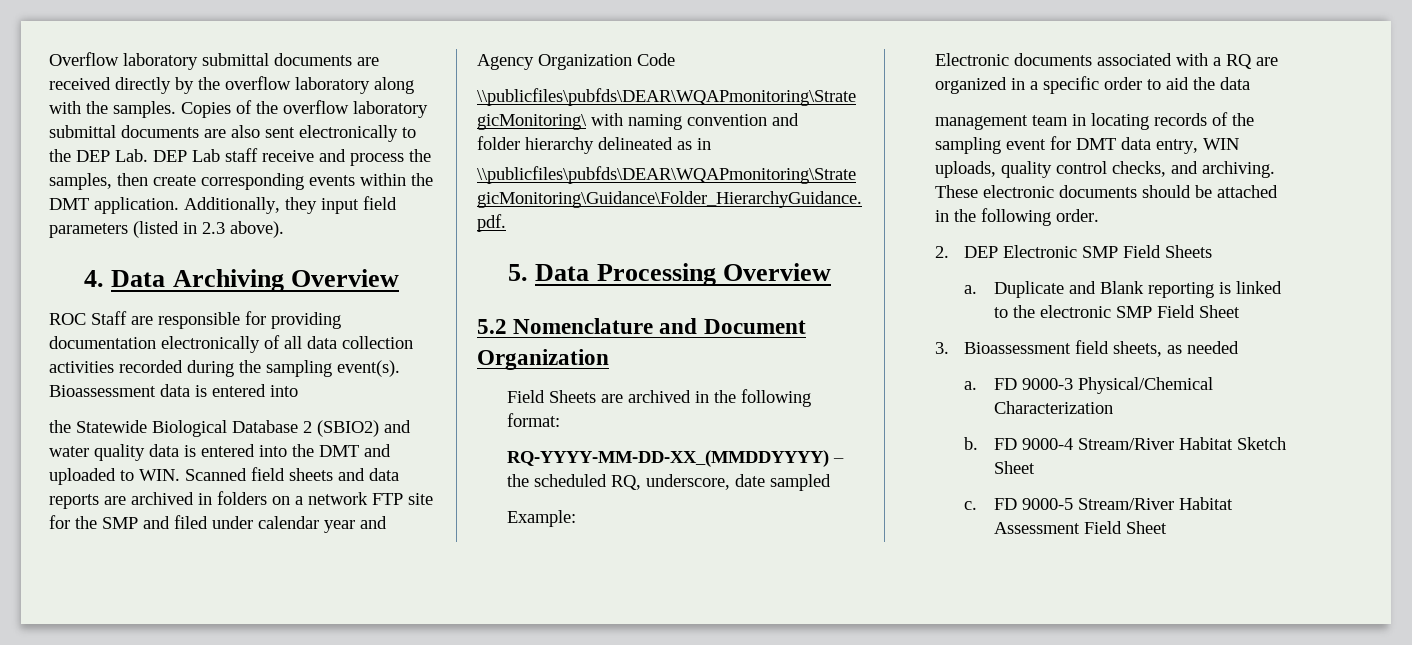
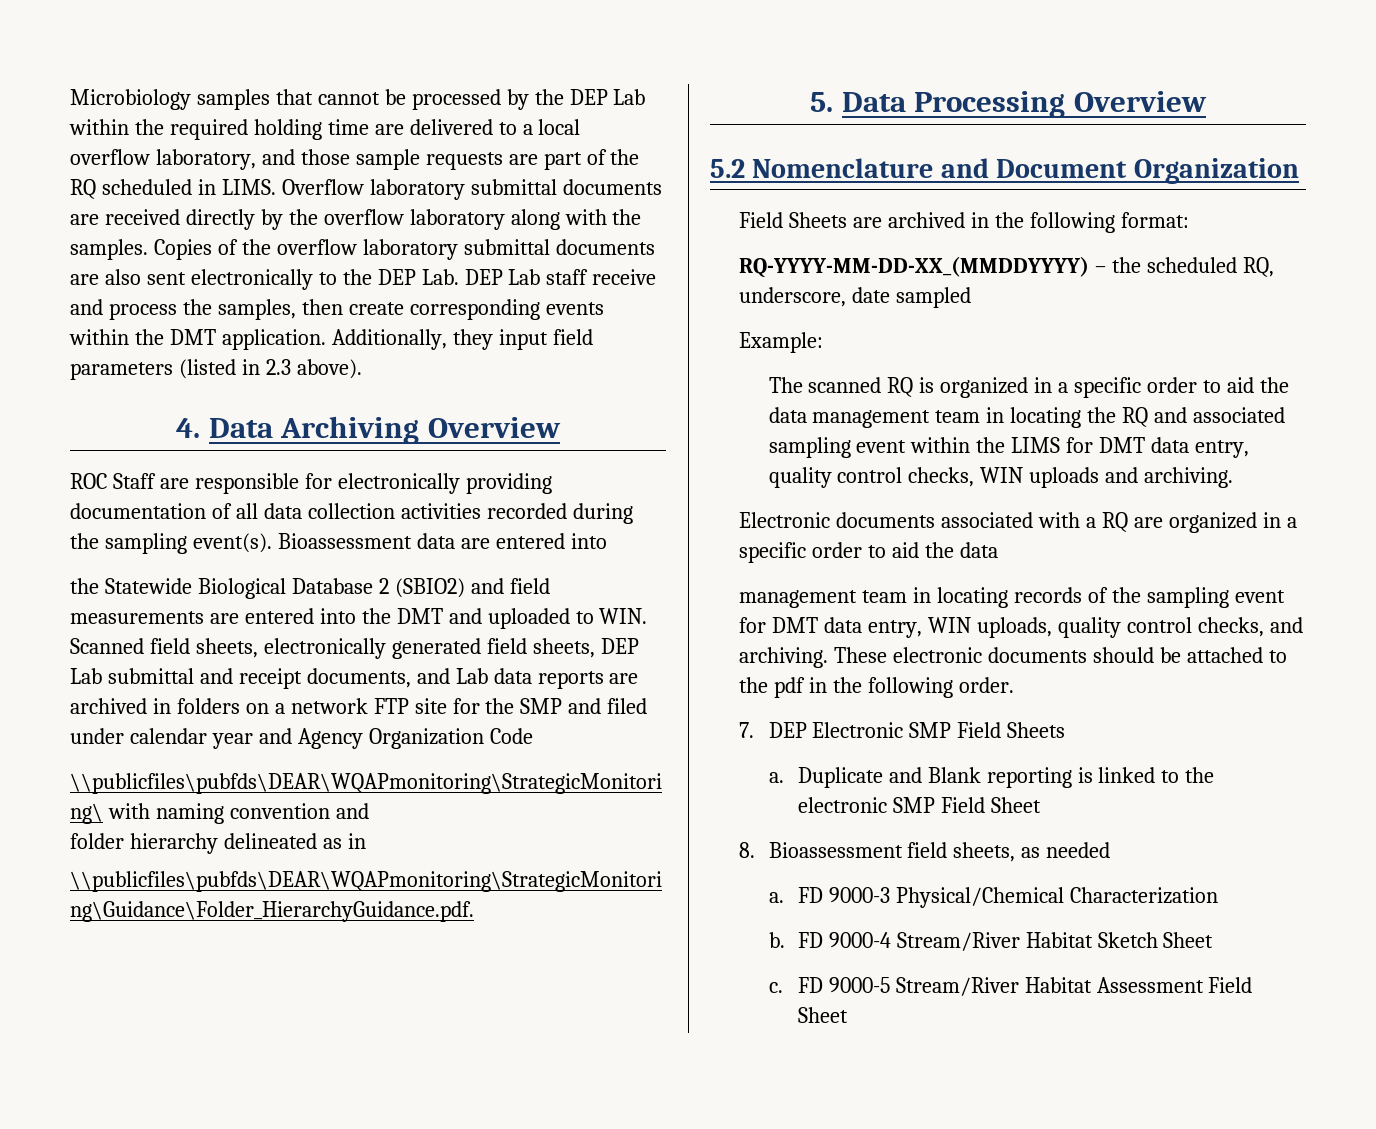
+ Microbiology samples that cannot be processed by the DEP Lab within the required holding time are delivered to a local overflow laboratory, and those sample requests are part of the RQ scheduled in LIMS.
- ROC Staff are responsible for providing documentation electronically of all data collection activities recorded during the sampling event(s).
+ ROC Staff are responsible for electronically providing documentation of all data collection activities recorded during the sampling event(s).
- Bioassessment data is entered into
+ Bioassessment data are entered into
- the Statewide Biological Database 2 (SBIO2) and water quality data is entered into the DMT and uploaded to WIN. Scanned field sheets and data reports are archived in folders on a network FTP site for the SMP and filed under calendar year and Agency Organization Code
+ the Statewide Biological Database 2 (SBIO2) and field measurements are entered into the DMT and uploaded to WIN. Scanned field sheets, electronically generated field sheets, DEP Lab submittal and receipt documents, and Lab data reports are archived in folders on a network FTP site for the SMP and filed under calendar year and Agency Organization Code
+ The scanned RQ is organized in a specific order to aid the data management team in locating the RQ and associated sampling event within the LIMS for DMT data entry, quality control checks, WIN uploads and archiving.
- These electronic documents should be attached in the following order.
+ These electronic documents should be attached to the pdf in the following order.
- 2. DEP Electronic SMP Field Sheets
+ 7. DEP Electronic SMP Field Sheets
- 3. Bioassessment field sheets, as needed
+ 8. Bioassessment field sheets, as needed

